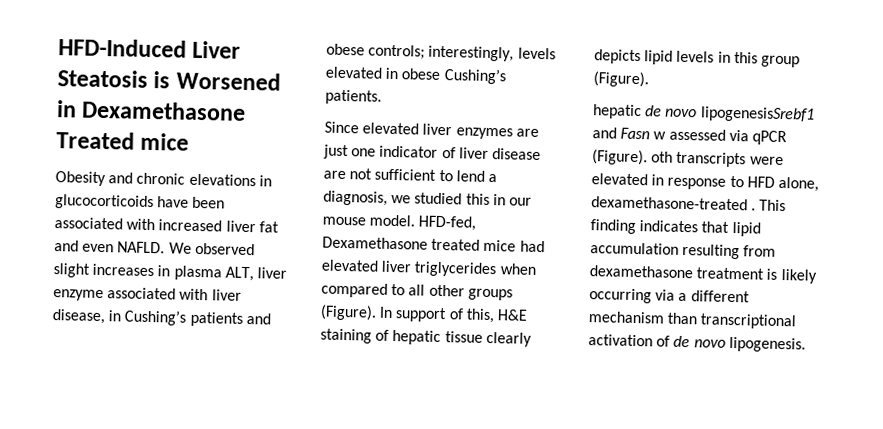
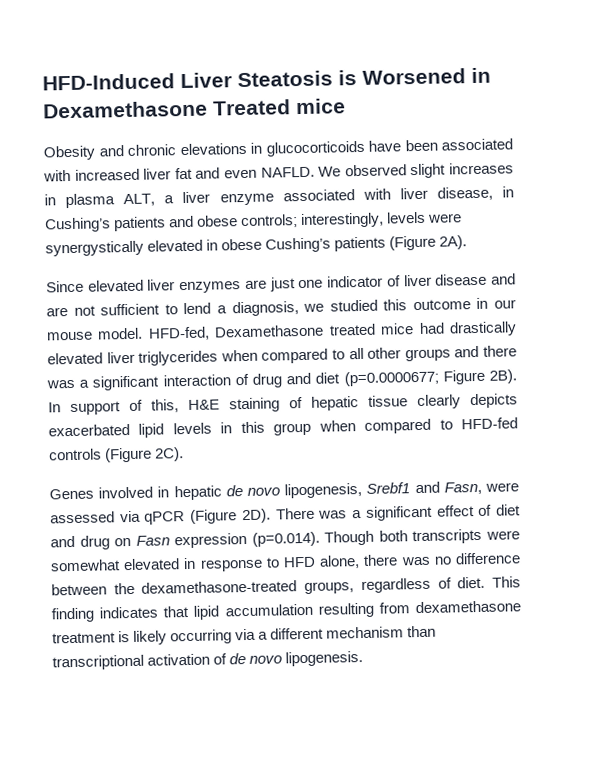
- We observed slight increases in plasma ALT, liver enzyme associated with liver disease, in Cushing’s patients and obese controls; interestingly, levels elevated in obese Cushing’s patients.
+ We observed slight increases in plasma ALT, a liver enzyme associated with liver disease, in Cushing’s patients and obese controls; interestingly, levels were synergystically elevated in obese Cushing’s patients (Figure 2A).
- Since elevated liver enzymes are just one indicator of liver disease are not sufficient to lend a diagnosis, we studied this in our mouse model.
+ Since elevated liver enzymes are just one indicator of liver disease and are not sufficient to lend a diagnosis, we studied this outcome in our mouse model.
- HFD-fed, Dexamethasone treated mice had elevated liver triglycerides when compared to all other groups (Figure).
+ HFD-fed, Dexamethasone treated mice had drastically elevated liver triglycerides when compared to all other groups and there was a significant interaction of drug and diet (p=0.0000677; Figure 2B).
- In support of this, H&E staining of hepatic tissue clearly depicts lipid levels in this group (Figure).
- hepatic de novo lipogenesisSrebf1 and Fasn w assessed via qPCR (Figure). oth transcripts were elevated in response to HFD alone, dexamethasone-treated .
+ In support of this, H&E staining of hepatic tissue clearly depicts exacerbated lipid levels in this group when compared to HFD-fed controls (Figure 2C).
+ Genes involved in hepatic de novo lipogenesis, Srebf1 and Fasn, were assessed via qPCR (Figure 2D). There was a significant effect of diet and drug on Fasn expression (p=0.014). Though both transcripts were somewhat elevated in response to HFD alone, there was no difference between the dexamethasone-treated groups, regardless of diet.

